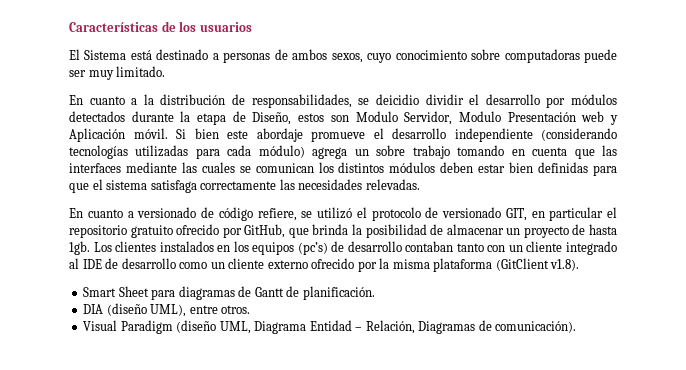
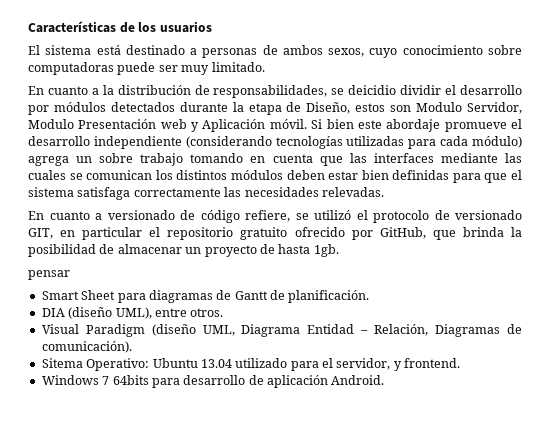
- El Sistema está destinado a personas de ambos sexos, cuyo conocimiento sobre computadoras puede ser muy limitado.
+ El sistema está destinado a personas de ambos sexos, cuyo conocimiento sobre computadoras puede ser muy limitado.
- En cuanto a versionado de código refiere, se utilizó el protocolo de versionado GIT, en particular el repositorio gratuito ofrecido por GitHub, que brinda la posibilidad de almacenar un proyecto de hasta 1gb. Los clientes instalados en los equipos (pc’s) de desarrollo contaban tanto con un cliente integrado al IDE de desarrollo como un cliente externo ofrecido por la misma plataforma (GitClient v1.8).
+ En cuanto a versionado de código refiere, se utilizó el protocolo de versionado GIT, en particular el repositorio gratuito ofrecido por GitHub, que brinda la posibilidad de almacenar un proyecto de hasta 1gb.
+ pensar
+ Sitema Operativo: Ubuntu 13.04 utilizado para el servidor, y frontend.
+ Windows 7 64bits para desarrollo de aplicación Android.

